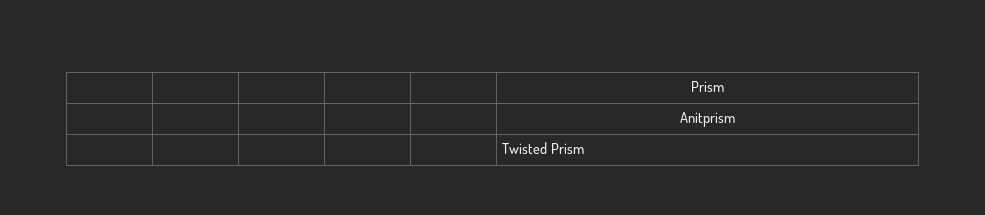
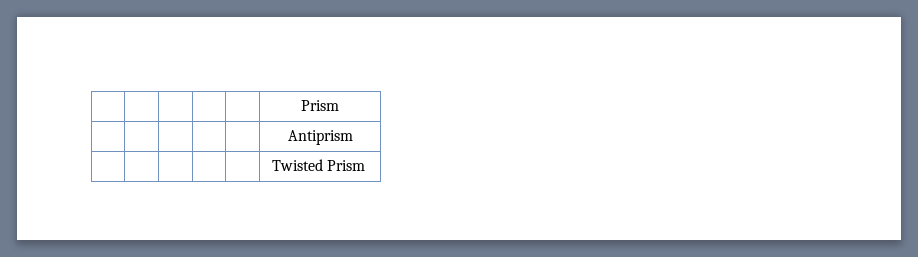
- | | | | | Anitprism
+ | | | | | Antiprism

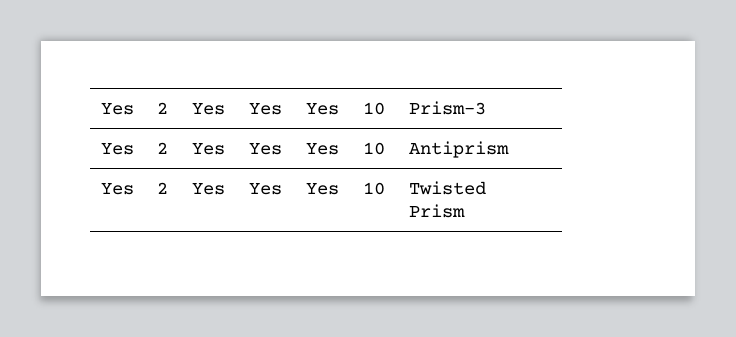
- | | | | | Prism
- | | | | | Antiprism
- | | | | | Twisted Prism
+ Yes | 2 | Yes | Yes | Yes | 10 | Prism-3
+ Yes | 2 | Yes | Yes | Yes | 10 | Antiprism
+ Yes | 2 | Yes | Yes | Yes | 10 | Twisted Prism

